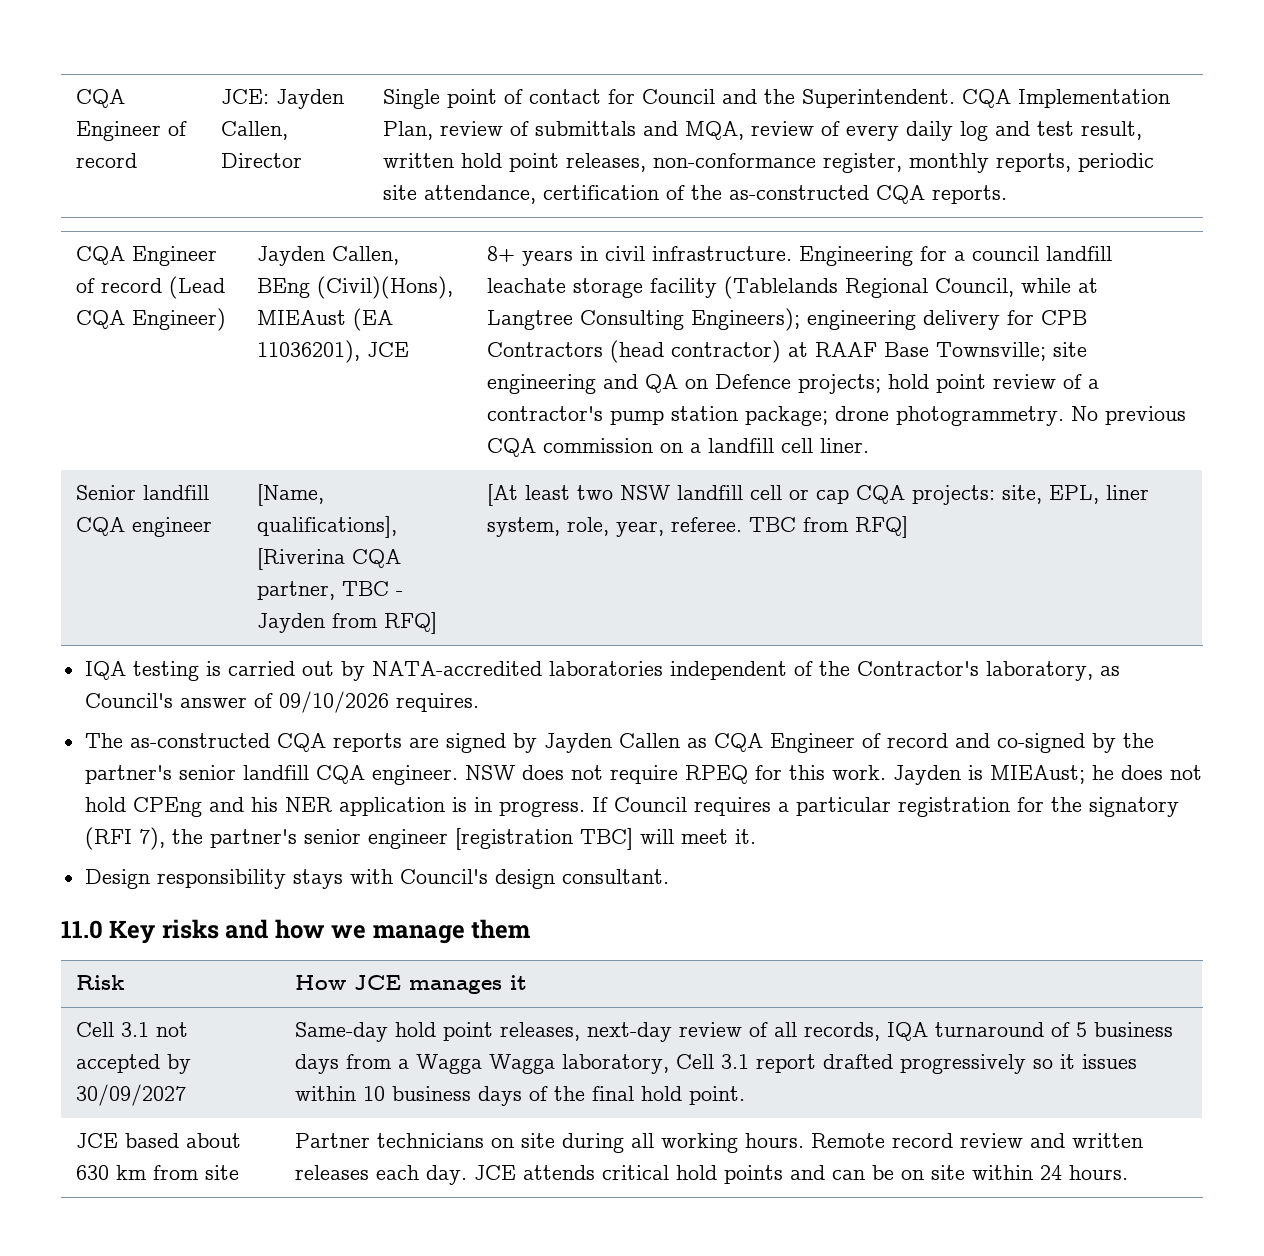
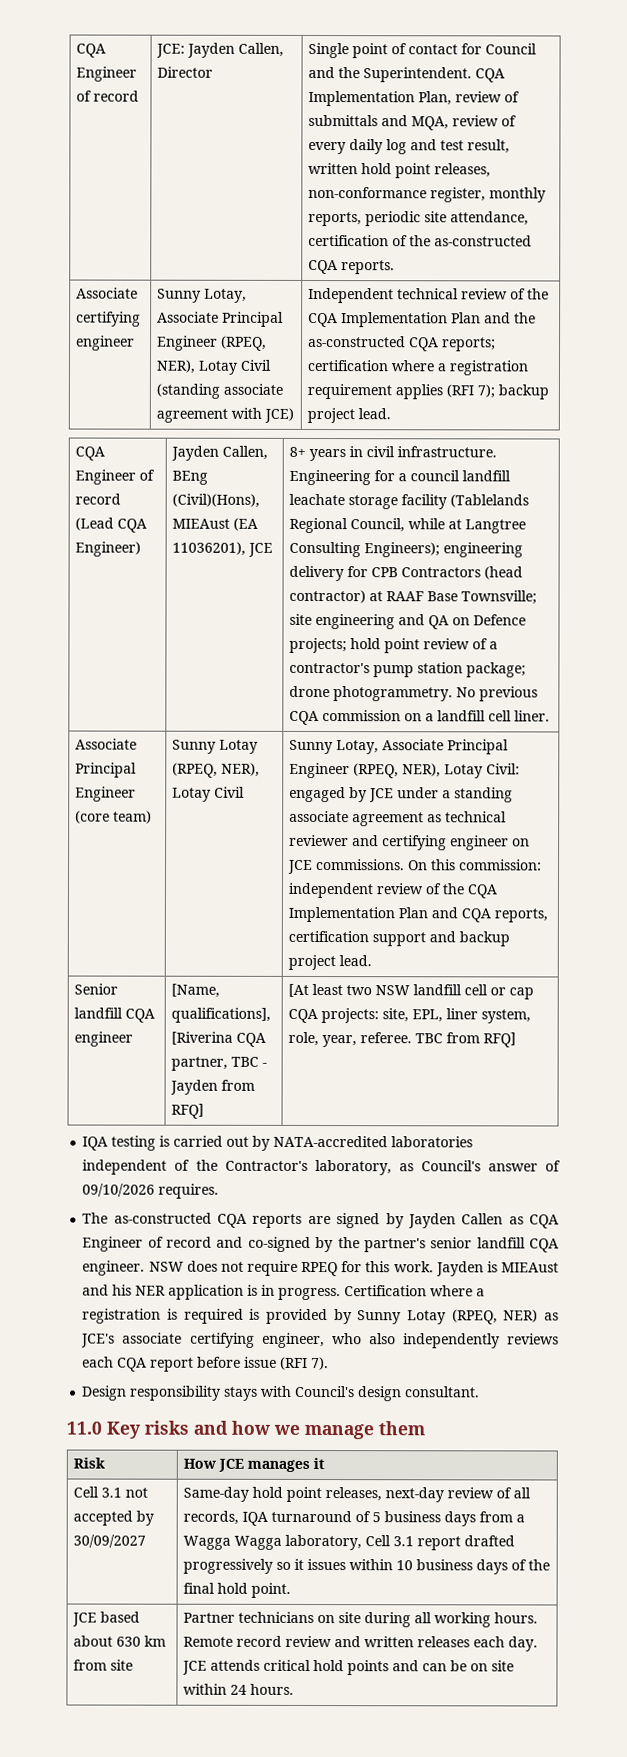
+ Associate certifying engineer | Sunny Lotay, Associate Principal Engineer (RPEQ, NER), Lotay Civil (standing associate agreement with JCE) | Independent technical review of the CQA Implementation Plan and the as-constructed CQA reports; certification where a registration requirement applies (RFI 7); backup project lead.
+ Associate Principal Engineer (core team) | Sunny Lotay (RPEQ, NER), Lotay Civil | Sunny Lotay, Associate Principal Engineer (RPEQ, NER), Lotay Civil: engaged by JCE under a standing associate agreement as technical reviewer and certifying engineer on JCE commissions. On this commission: independent review of the CQA Implementation Plan and CQA reports, certification support and backup project lead.
- Jayden is MIEAust; he does not hold CPEng and his NER application is in progress.
+ Jayden is MIEAust and his NER application is in progress.
- If Council requires a particular registration for the signatory (RFI 7), the partner's senior engineer [registration TBC] will meet it.
+ Certification where a registration is required is provided by Sunny Lotay (RPEQ, NER) as JCE's associate certifying engineer, who also independently reviews each CQA report before issue (RFI 7).

